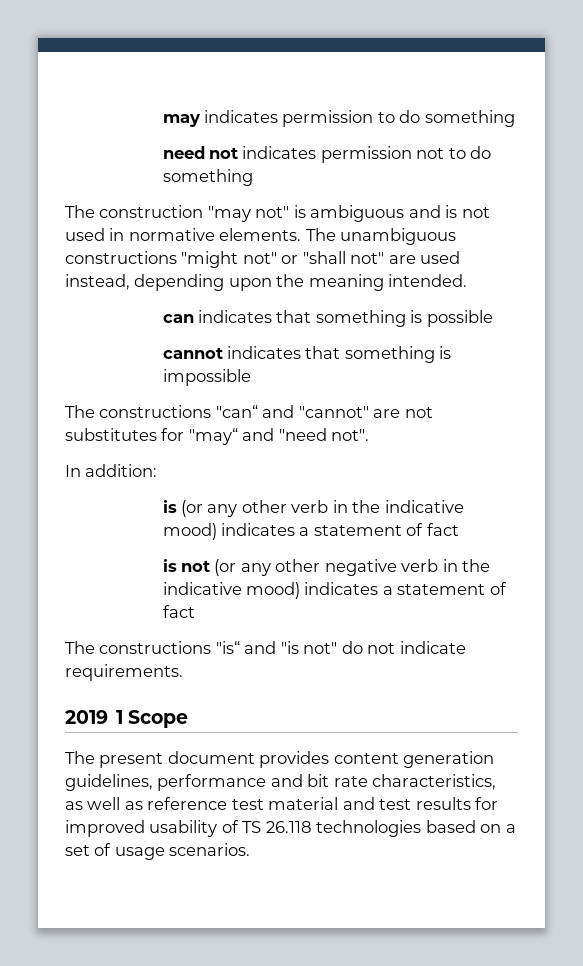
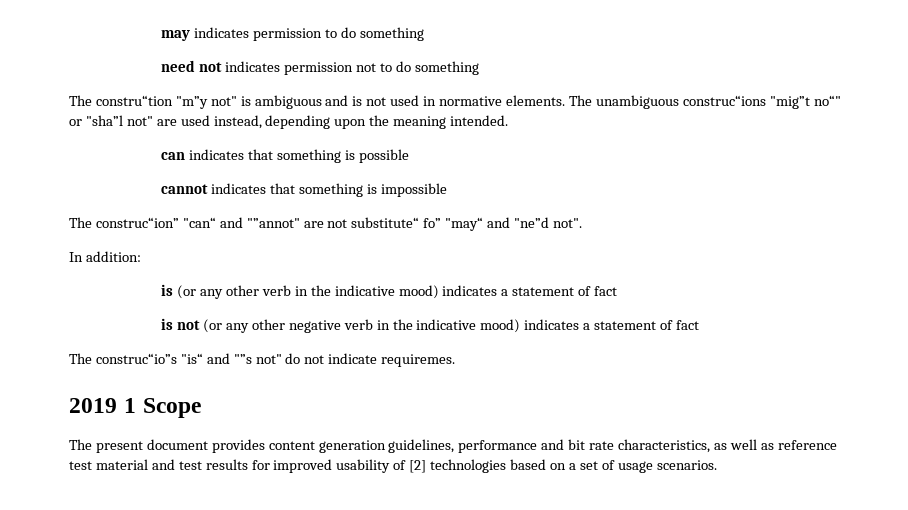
- The construction "may not" is ambiguous and is not used in normative elements.
+ The constru“tion "m”y not" is ambiguous and is not used in normative elements.
- The unambiguous constructions "might not" or "shall not" are used instead, depending upon the meaning intended.
+ The unambiguous construc“ions "mig”t no“" or "sha”l not" are used instead, depending upon the meaning intended.
- The constructions "can“ and "cannot" are not substitutes for "may“ and "need not".
+ The construc“ion” "can“ and "”annot" are not substitute“ fo” "may“ and "ne”d not".
- The constructions "is“ and "is not" do not indicate requirements.
+ The construc“io”s "is“ and "”s not" do not indicate requiremes.
- The present document provides content generation guidelines, performance and bit rate characteristics, as well as reference test material and test results for improved usability of TS 26.118 technologies based on a set of usage scenarios.
+ The present document provides content generation guidelines, performance and bit rate characteristics, as well as reference test material and test results for improved usability of [2] technologies based on a set of usage scenarios.

